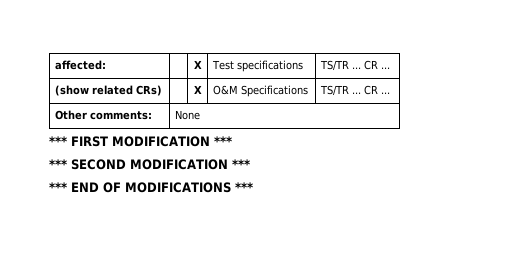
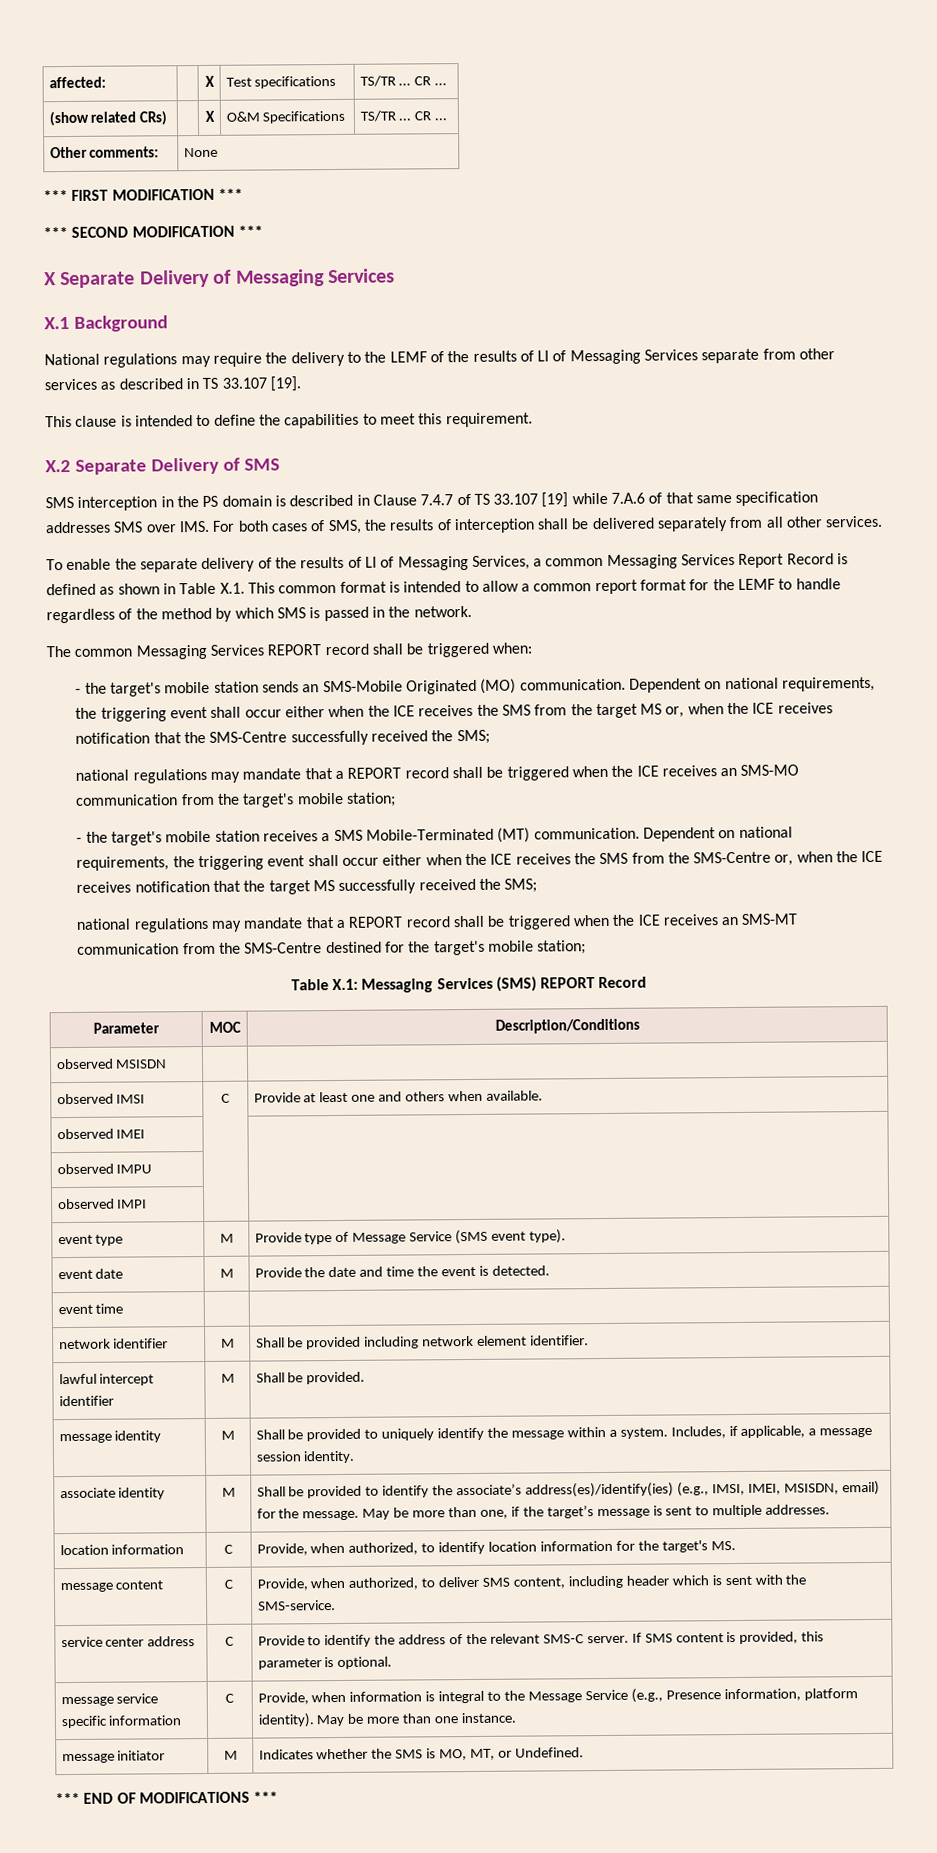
+ X Separate Delivery of Messaging Services
+ X.1 Background
+ National regulations may require the delivery to the LEMF of the results of LI of Messaging Services separate from other services as described in TS 33.107 [19].
+ This clause is intended to define the capabilities to meet this requirement.
+ X.2 Separate Delivery of SMS
+ SMS interception in the PS domain is described in Clause 7.4.7 of TS 33.107 [19] while 7.A.6 of that same specification addresses SMS over IMS. For both cases of SMS, the results of interception shall be delivered separately from all other services.
+ To enable the separate delivery of the results of LI of Messaging Services, a common Messaging Services Report Record is defined as shown in Table X.1. This common format is intended to allow a common report format for the LEMF to handle regardless of the method by which SMS is passed in the network.
+ The common Messaging Services REPORT record shall be triggered when:
+ - the target's mobile station sends an SMS-Mobile Originated (MO) communication. Dependent on national requirements, the triggering event shall occur either when the ICE receives the SMS from the target MS or, when the ICE receives notification that the SMS-Centre successfully received the SMS;
+ national regulations may mandate that a REPORT record shall be triggered when the ICE receives an SMS-MO communication from the target's mobile station;
+ - the target's mobile station receives a SMS Mobile-Terminated (MT) communication. Dependent on national requirements, the triggering event shall occur either when the ICE receives the SMS from the SMS-Centre or, when the ICE receives notification that the target MS successfully received the SMS;
+ national regulations may mandate that a REPORT record shall be triggered when the ICE receives an SMS-MT communication from the SMS-Centre destined for the target's mobile station;
+ Table X.1: Messaging Services (SMS) REPORT Record
+ Parameter | MOC | Description/Conditions
+ observed MSISDN | |
+ observed IMSI | C | Provide at least one and others when available.
+ observed IMEI | |
+ observed IMPU | |
+ observed IMPI | |
+ event type | M | Provide type of Message Service (SMS event type).
+ event date | M | Provide the date and time the event is detected.
+ event time | |
+ network identifier | M | Shall be provided including network element identifier.
+ lawful intercept identifier | M | Shall be provided.
+ message identity | M | Shall be provided to uniquely identify the message within a system. Includes, if applicable, a message session identity.
+ associate identity | M | Shall be provided to identify the associate’s address(es)/identify(ies) (e.g., IMSI, IMEI, MSISDN, email) for the message. May be more than one, if the target’s message is sent to multiple addresses.
+ location information | C | Provide, when authorized, to identify location information for the target's MS.
+ message content | C | Provide, when authorized, to deliver SMS content, including header which is sent with the SMS-service.
+ service center address | C | Provide to identify the address of the relevant SMS-C server. If SMS content is provided, this parameter is optional.
+ message service specific information | C | Provide, when information is integral to the Message Service (e.g., Presence information, platform identity). May be more than one instance.
+ message initiator | M | Indicates whether the SMS is MO, MT, or Undefined.

